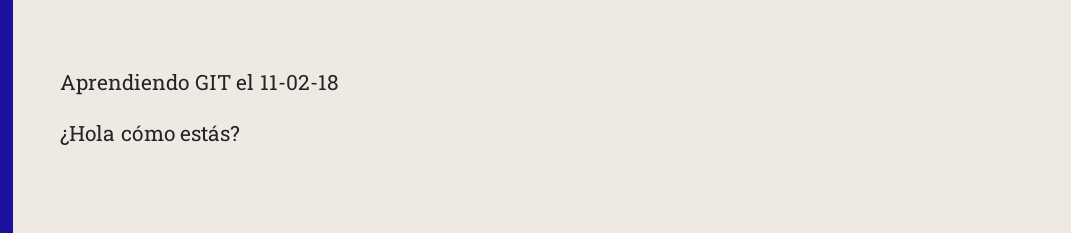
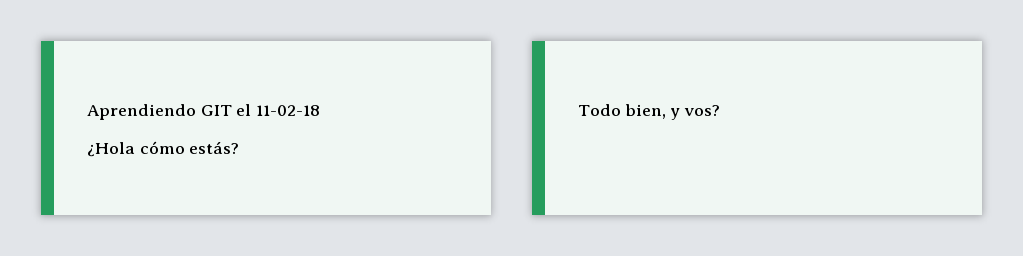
+ Todo bien, y vos?

